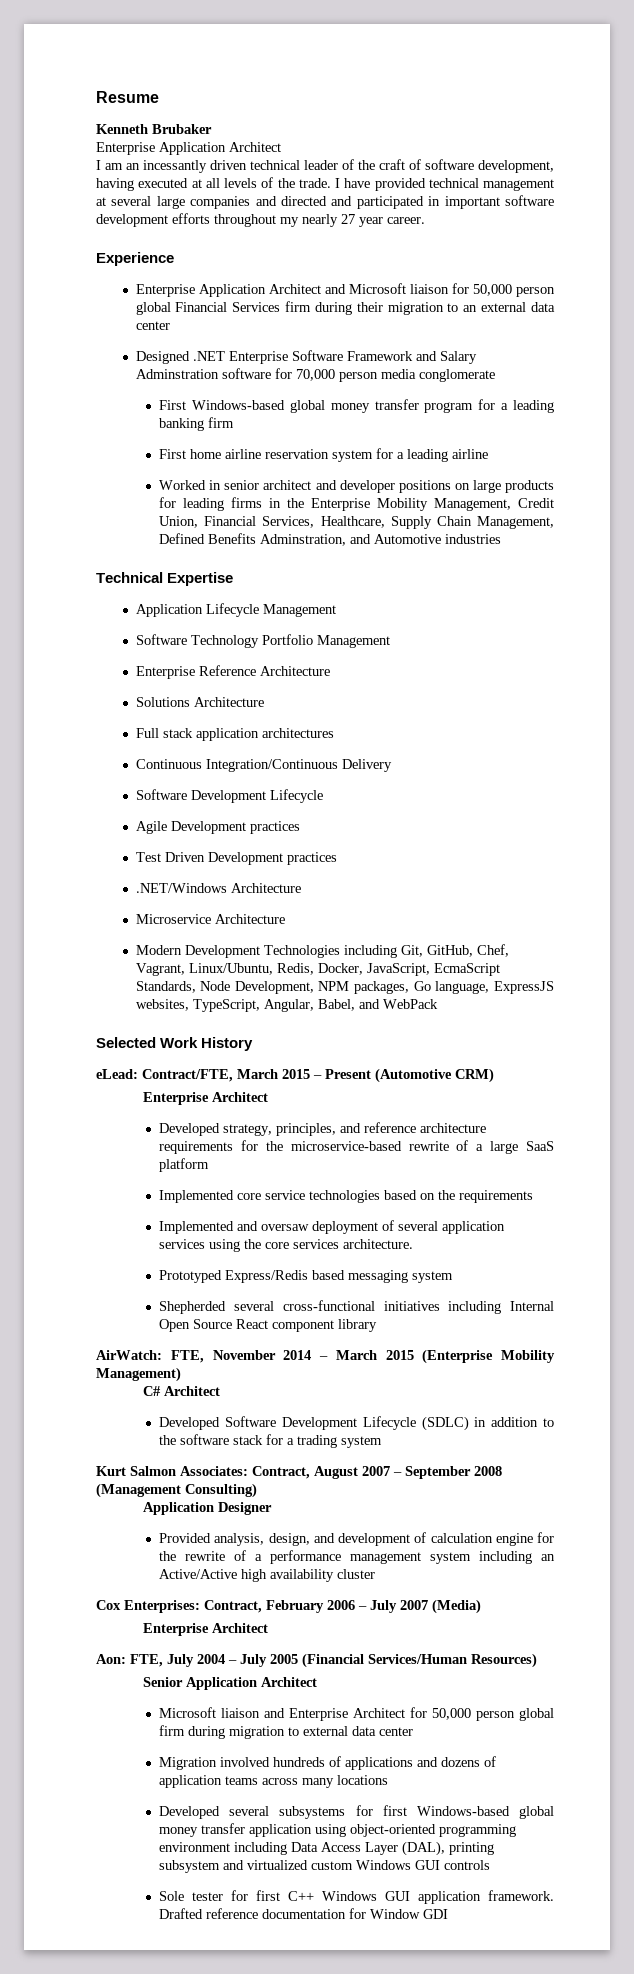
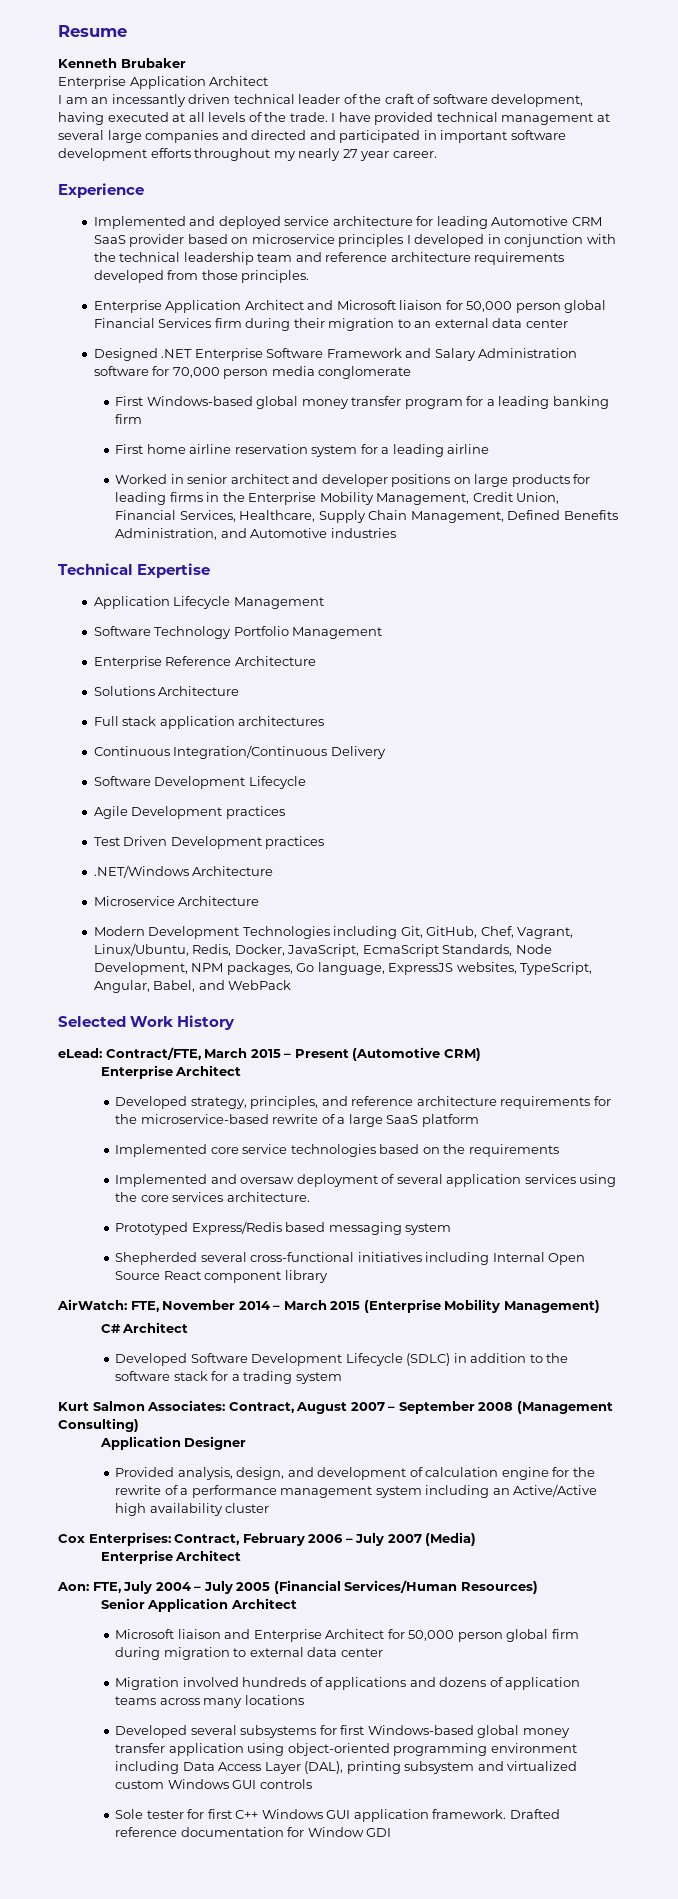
+ Implemented and deployed service architecture for leading Automotive CRM SaaS provider based on microservice principles I developed in conjunction with the technical leadership team and reference architecture requirements developed from those principles.
- Designed .NET Enterprise Software Framework and Salary Adminstration software for 70,000 person media conglomerate
+ Designed .NET Enterprise Software Framework and Salary Administration software for 70,000 person media conglomerate
- Worked in senior architect and developer positions on large products for leading firms in the Enterprise Mobility Management, Credit Union, Financial Services, Healthcare, Supply Chain Management, Defined Benefits Adminstration, and Automotive industries
+ Worked in senior architect and developer positions on large products for leading firms in the Enterprise Mobility Management, Credit Union, Financial Services, Healthcare, Supply Chain Management, Defined Benefits Administration, and Automotive industries

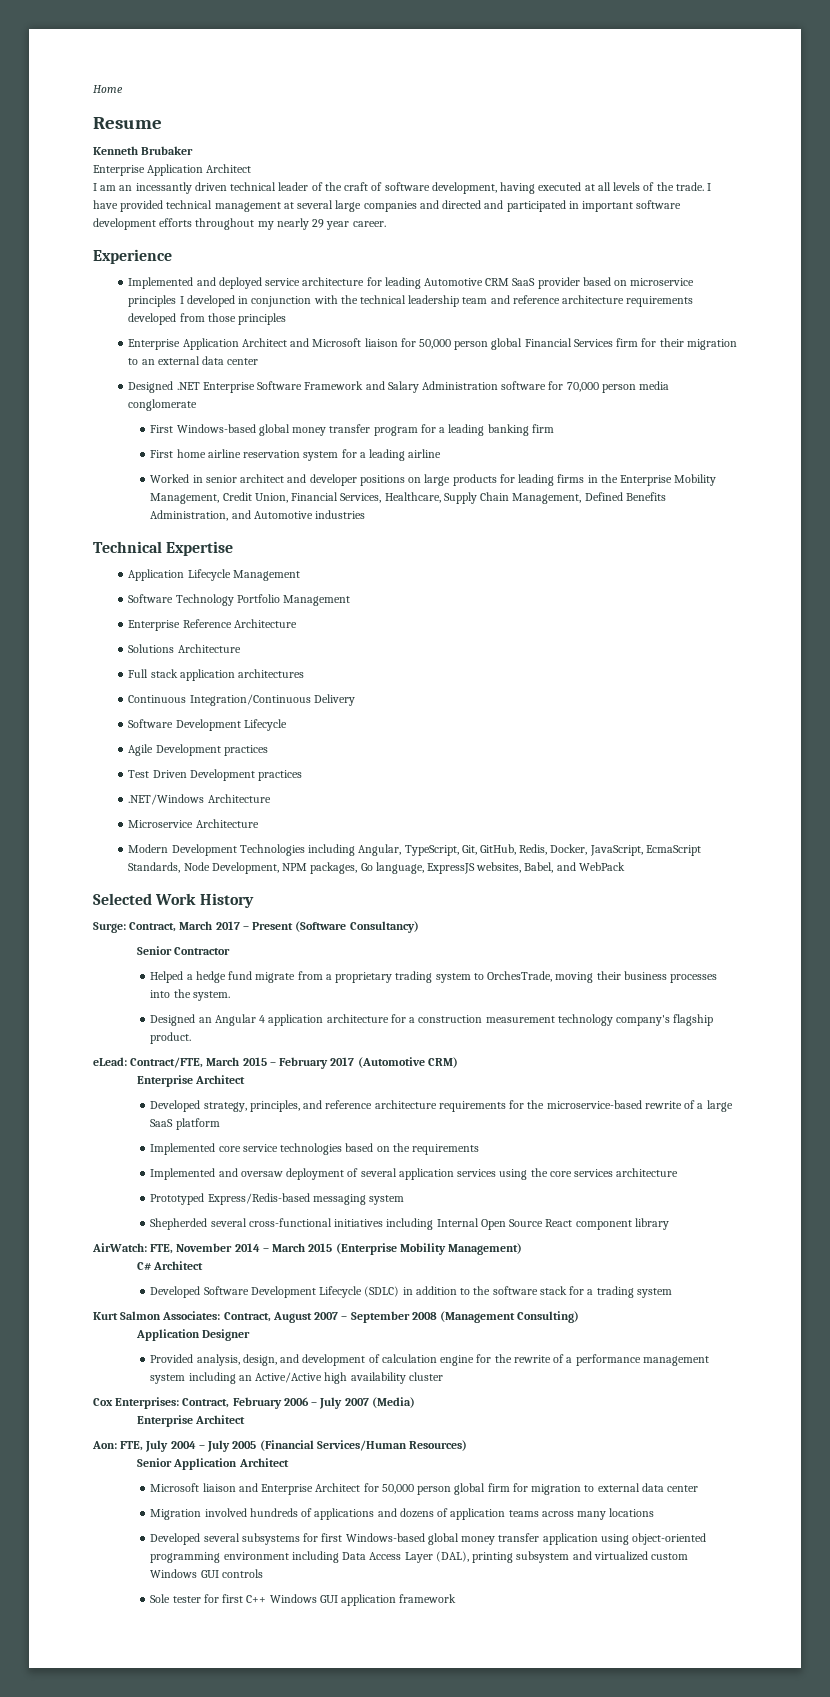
+ Home
- I have provided technical management at several large companies and directed and participated in important software development efforts throughout my nearly 27 year career.
+ I have provided technical management at several large companies and directed and participated in important software development efforts throughout my nearly 29 year career.
- Implemented and deployed service architecture for leading Automotive CRM SaaS provider based on microservice principles I developed in conjunction with the technical leadership team and reference architecture requirements developed from those principles.
+ Implemented and deployed service architecture for leading Automotive CRM SaaS provider based on microservice principles I developed in conjunction with the technical leadership team and reference architecture requirements developed from those principles
- Enterprise Application Architect and Microsoft liaison for 50,000 person global Financial Services firm during their migration to an external data center
+ Enterprise Application Architect and Microsoft liaison for 50,000 person global Financial Services firm for their migration to an external data center
- Modern Development Technologies including Git, GitHub, Chef, Vagrant, Linux/Ubuntu, Redis, Docker, JavaScript, EcmaScript Standards, Node Development, NPM packages, Go language, ExpressJS websites, TypeScript, Angular, Babel, and WebPack
+ Modern Development Technologies including Angular, TypeScript, Git, GitHub, Redis, Docker, JavaScript, EcmaScript Standards, Node Development, NPM packages, Go language, ExpressJS websites, Babel, and WebPack
+ Surge: Contract, March 2017 – Present (Software Consultancy)
+ Senior Contractor
+ Helped a hedge fund migrate from a proprietary trading system to OrchesTrade, moving their business processes into the system.
+ Designed an Angular 4 application architecture for a construction measurement technology company's flagship product.
- eLead: Contract/FTE, March 2015 – Present (Automotive CRM)
+ eLead: Contract/FTE, March 2015 – February 2017 (Automotive CRM)
- Implemented and oversaw deployment of several application services using the core services architecture.
+ Implemented and oversaw deployment of several application services using the core services architecture
- Prototyped Express/Redis based messaging system
+ Prototyped Express/Redis-based messaging system
- Microsoft liaison and Enterprise Architect for 50,000 person global firm during migration to external data center
+ Microsoft liaison and Enterprise Architect for 50,000 person global firm for migration to external data center
- Sole tester for first C++ Windows GUI application framework. Drafted reference documentation for Window GDI
+ Sole tester for first C++ Windows GUI application framework

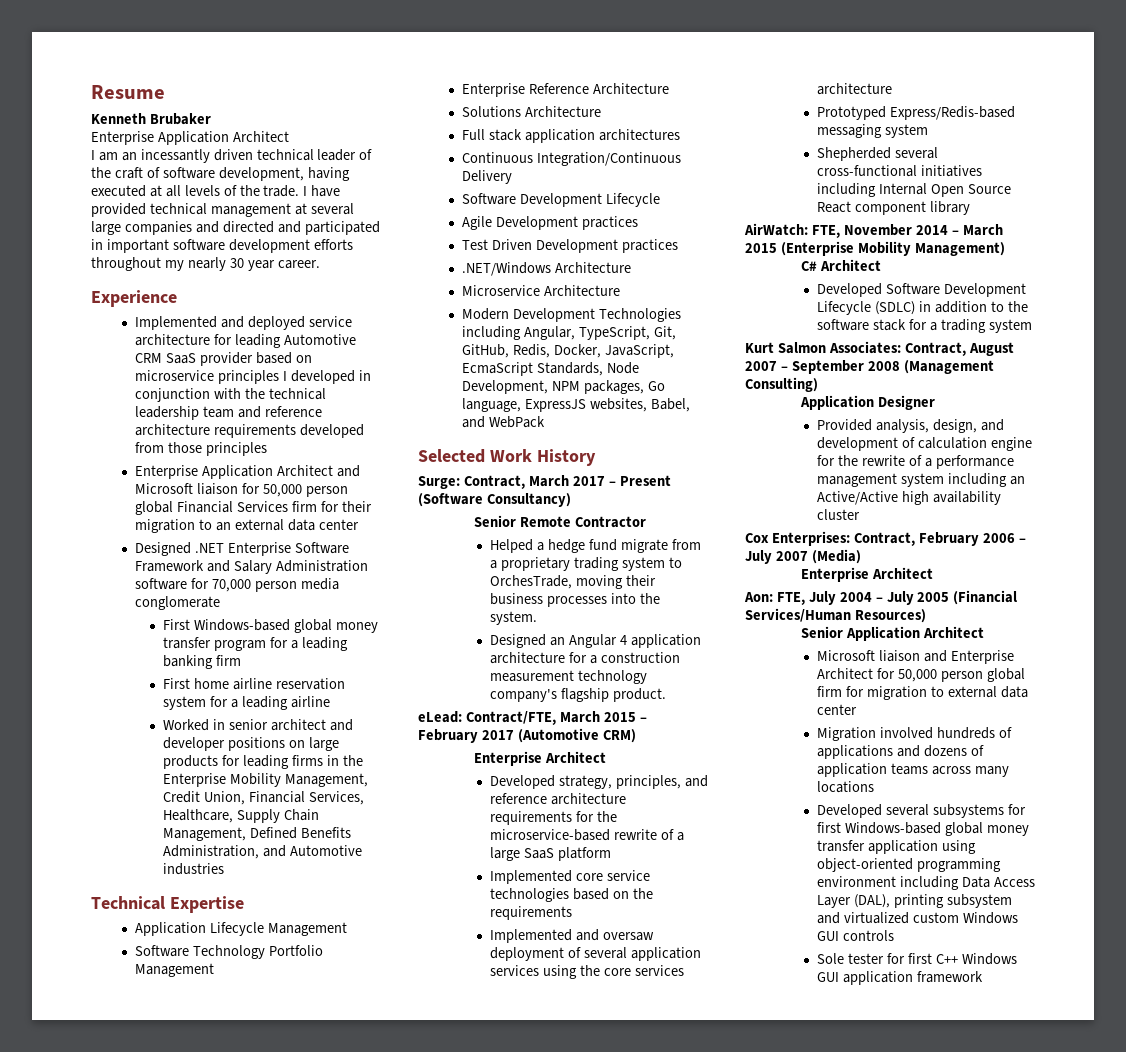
- Home
- I have provided technical management at several large companies and directed and participated in important software development efforts throughout my nearly 29 year career.
+ I have provided technical management at several large companies and directed and participated in important software development efforts throughout my nearly 30 year career.
- Senior Contractor
+ Senior Remote Contractor

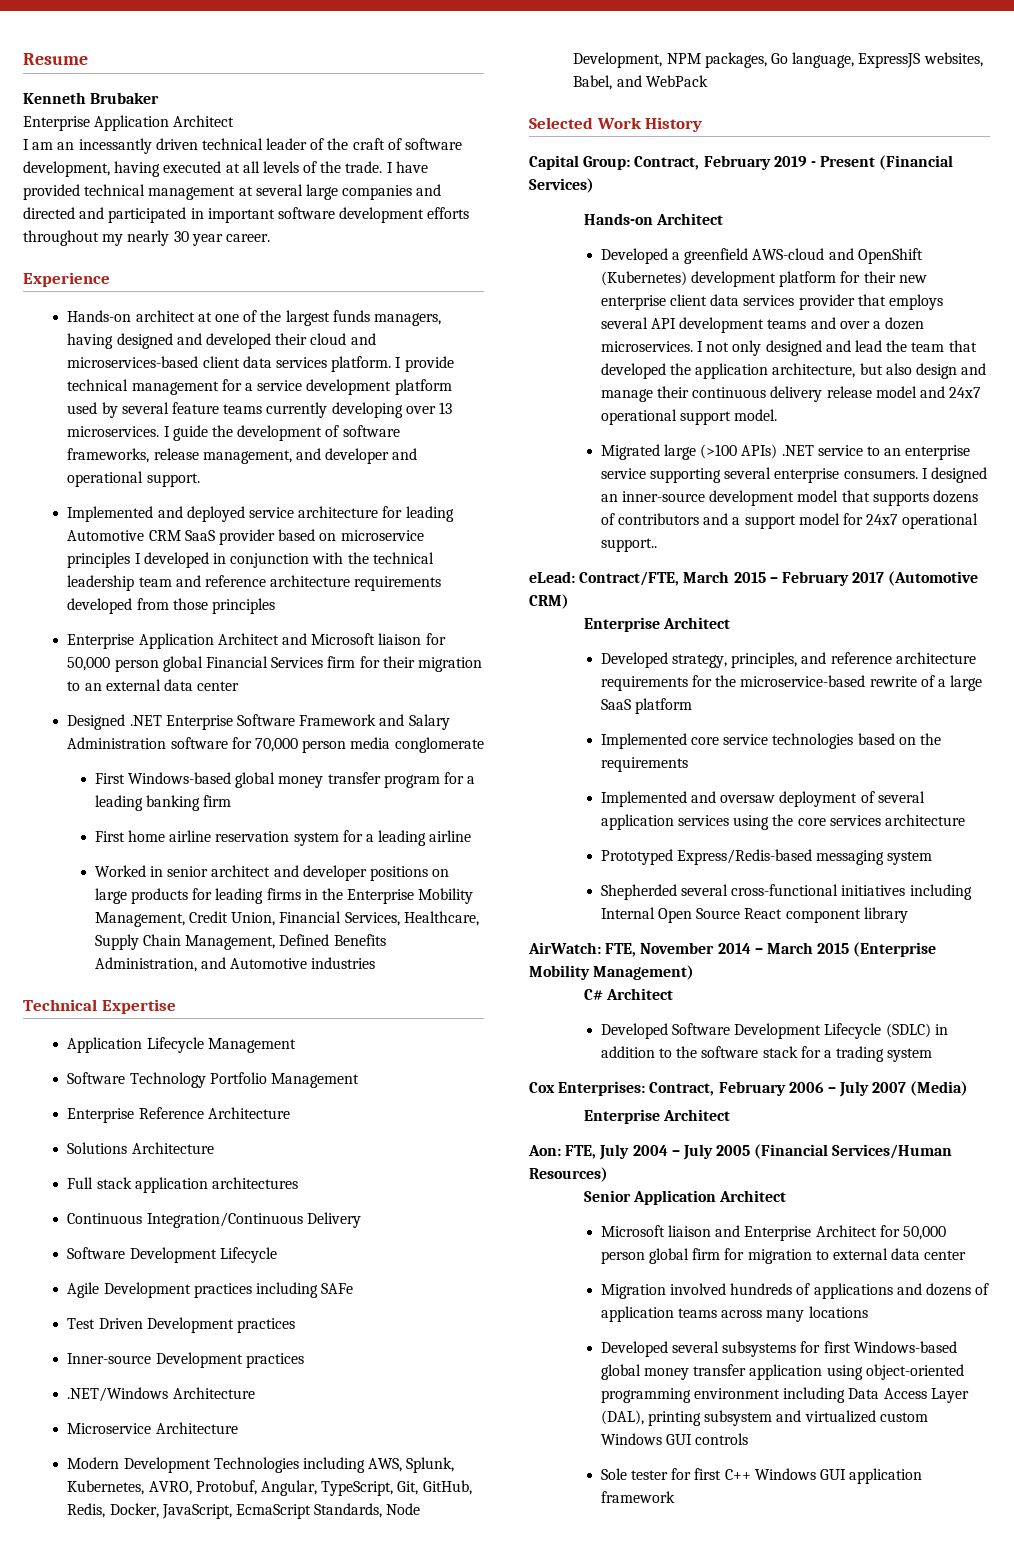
+ Hands-on architect at one of the largest funds managers, having designed and developed their cloud and microservices-based client data services platform. I provide technical management for a service development platform used by several feature teams currently developing over 13 microservices. I guide the development of software frameworks, release management, and developer and operational support.
- Agile Development practices
+ Agile Development practices including SAFe
+ Inner-source Development practices
- Modern Development Technologies including Angular, TypeScript, Git, GitHub, Redis, Docker, JavaScript, EcmaScript Standards, Node Development, NPM packages, Go language, ExpressJS websites, Babel, and WebPack
+ Modern Development Technologies including AWS, Splunk, Kubernetes, AVRO, Protobuf, Angular, TypeScript, Git, GitHub, Redis, Docker, JavaScript, EcmaScript Standards, Node Development, NPM packages, Go language, ExpressJS websites, Babel, and WebPack
- Surge: Contract, March 2017 – Present (Software Consultancy)
- Senior Remote Contractor
- Helped a hedge fund migrate from a proprietary trading system to OrchesTrade, moving their business processes into the system.
- Designed an Angular 4 application architecture for a construction measurement technology company's flagship product.
+ Capital Group: Contract, February 2019 - Present (Financial Services)
+ Hands-on Architect
+ Developed a greenfield AWS-cloud and OpenShift (Kubernetes) development platform for their new enterprise client data services provider that employs several API development teams and over a dozen microservices. I not only designed and lead the team that developed the application architecture, but also design and manage their continuous delivery release model and 24x7 operational support model.
+ Migrated large (>100 APIs) .NET service to an enterprise service supporting several enterprise consumers. I designed an inner-source development model that supports dozens of contributors and a support model for 24x7 operational support..
- Kurt Salmon Associates: Contract, August 2007 – September 2008 (Management Consulting)
- Application Designer
- Provided analysis, design, and development of calculation engine for the rewrite of a performance management system including an Active/Active high availability cluster

